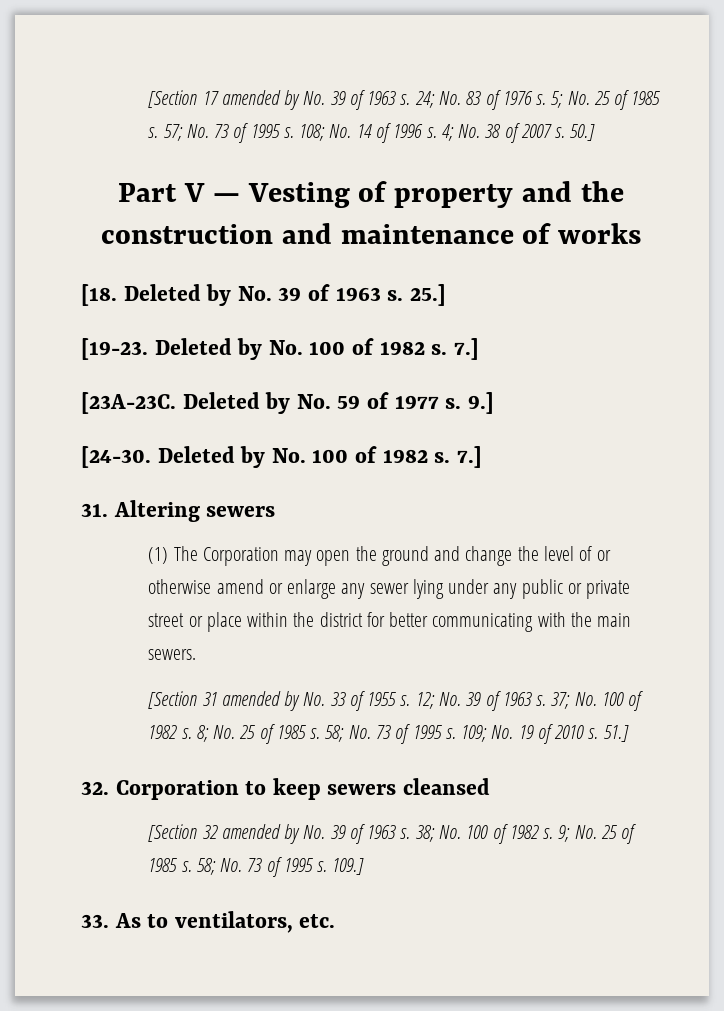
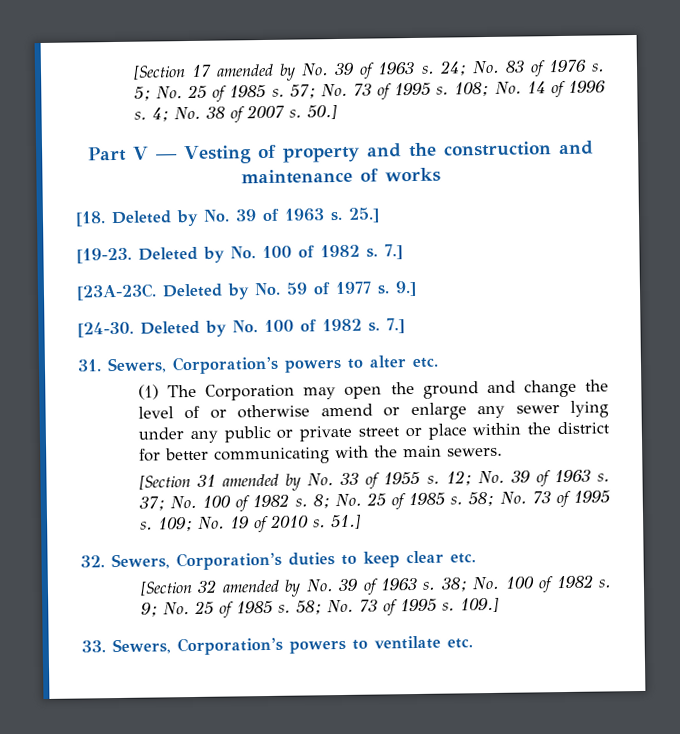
- 31. Altering sewers
+ 31. Sewers, Corporation’s powers to alter etc.
- 32. Corporation to keep sewers cleansed
+ 32. Sewers, Corporation’s duties to keep clear etc.
- 33. As to ventilators, etc.
+ 33. Sewers, Corporation’s powers to ventilate etc.

